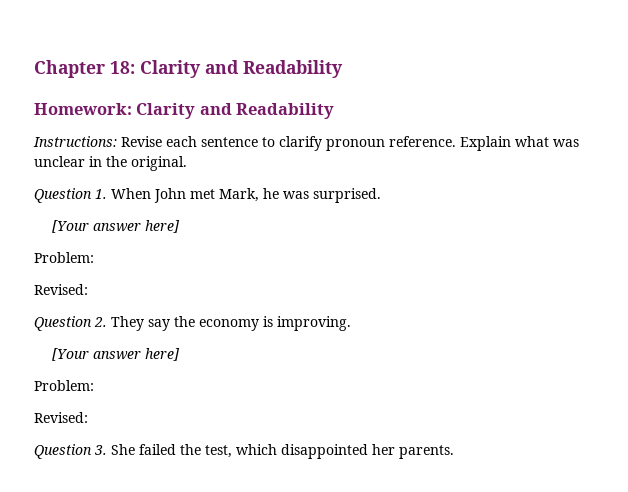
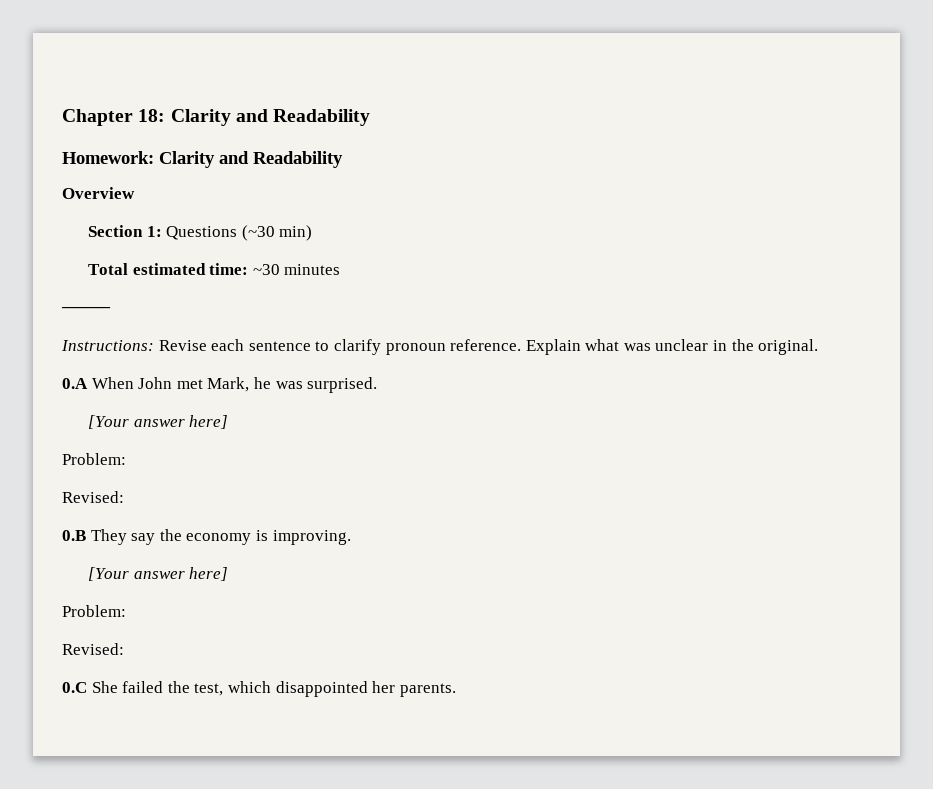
+ Overview
+ Section 1: Questions (~30 min)
+ Total estimated time: ~30 minutes
+ ────
- Question 1. When John met Mark, he was surprised.
+ 0.A When John met Mark, he was surprised.
- Question 2. They say the economy is improving.
+ 0.B They say the economy is improving.
- Question 3. She failed the test, which disappointed her parents.
+ 0.C She failed the test, which disappointed her parents.

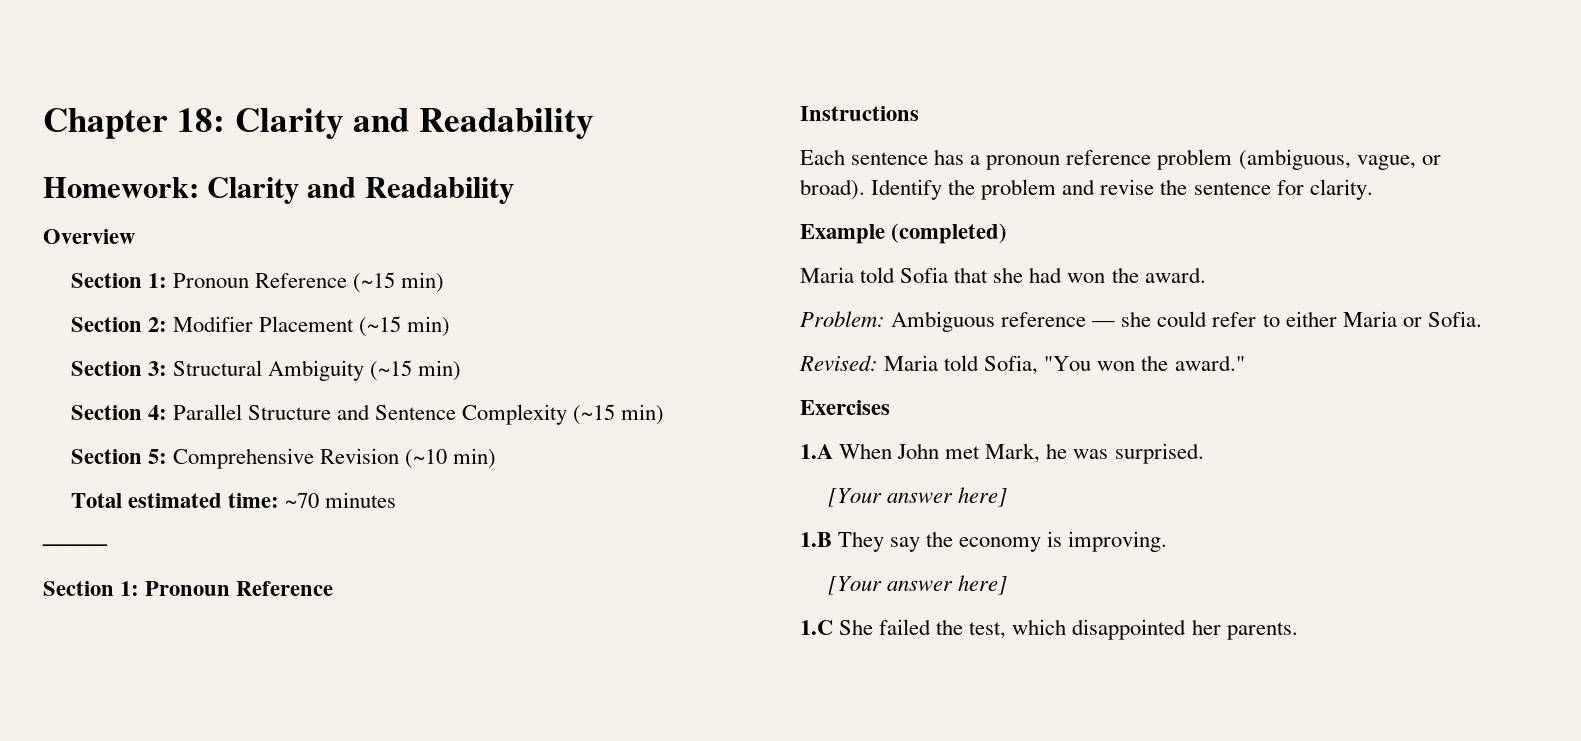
- Section 1: Questions (~30 min)
+ Section 1: Pronoun Reference (~15 min)
+ Section 2: Modifier Placement (~15 min)
+ Section 3: Structural Ambiguity (~15 min)
+ Section 4: Parallel Structure and Sentence Complexity (~15 min)
+ Section 5: Comprehensive Revision (~10 min)
- Total estimated time: ~30 minutes
+ Total estimated time: ~70 minutes
  ────
- Instructions: Revise each sentence to clarify pronoun reference. Explain what was unclear in the original.
- 0.A When John met Mark, he was surprised.
+ Section 1: Pronoun Reference
+ Instructions
+ Each sentence has a pronoun reference problem (ambiguous, vague, or broad). Identify the problem and revise the sentence for clarity.
+ Example (completed)
+ Maria told Sofia that she had won the award.
+ Problem: Ambiguous reference — she could refer to either Maria or Sofia.
+ Revised: Maria told Sofia, "You won the award."
+ Exercises
+ 1.A When John met Mark, he was surprised.
  [Your answer here]
- Problem:
- Revised:
- 0.B They say the economy is improving.
+ 1.B They say the economy is improving.
  [Your answer here]
- Problem:
- Revised:
- 0.C She failed the test, which disappointed her parents.
+ 1.C She failed the test, which disappointed her parents.

